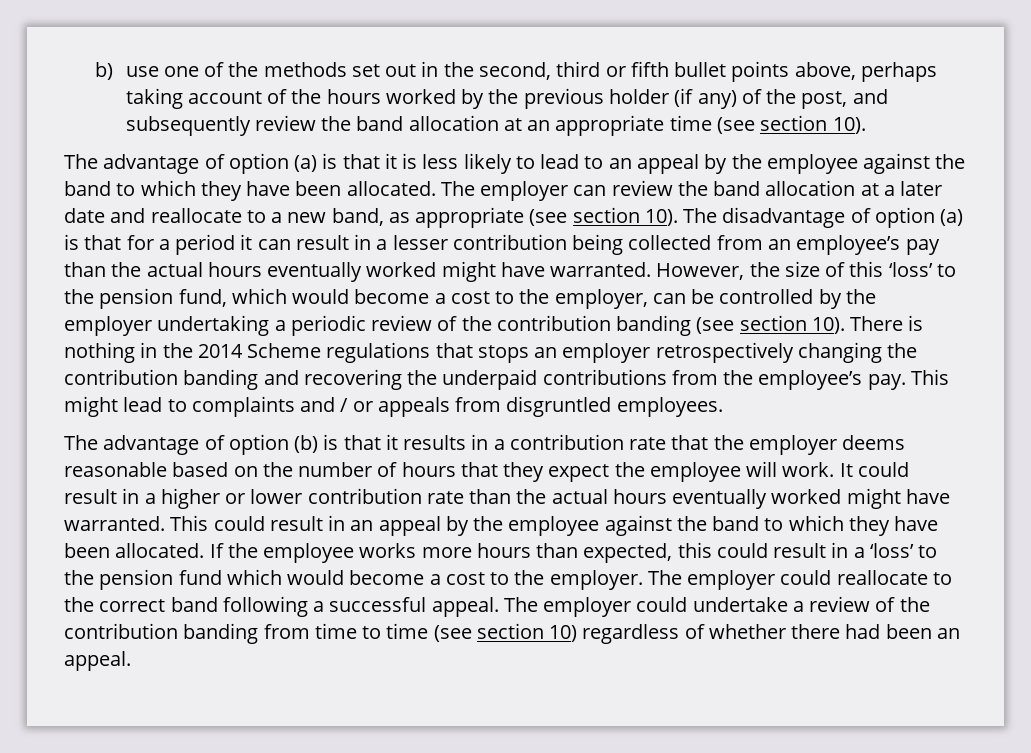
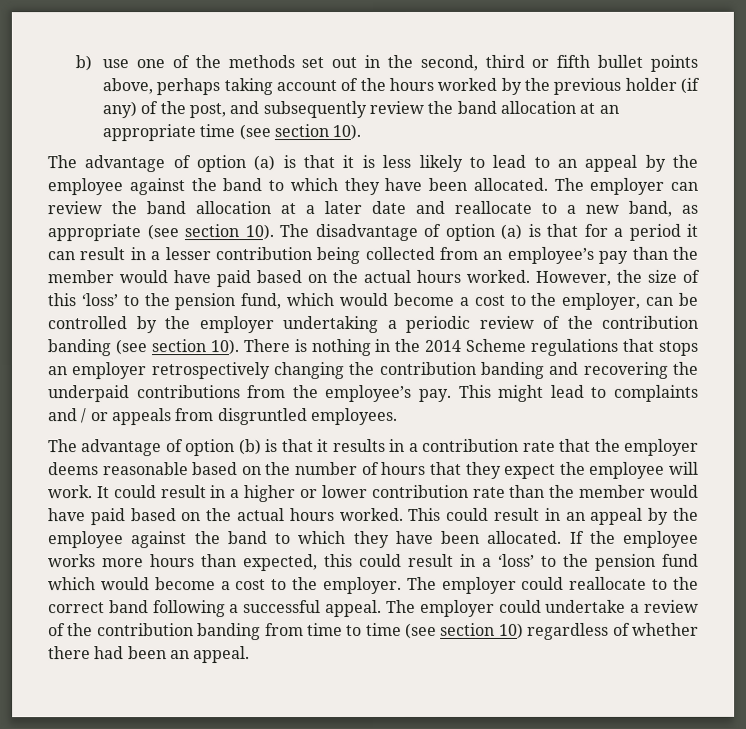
- The disadvantage of option (a) is that for a period it can result in a lesser contribution being collected from an employee’s pay than the actual hours eventually worked might have warranted.
+ The disadvantage of option (a) is that for a period it can result in a lesser contribution being collected from an employee’s pay than the member would have paid based on the actual hours worked.
- It could result in a higher or lower contribution rate than the actual hours eventually worked might have warranted.
+ It could result in a higher or lower contribution rate than the member would have paid based on the actual hours worked.

